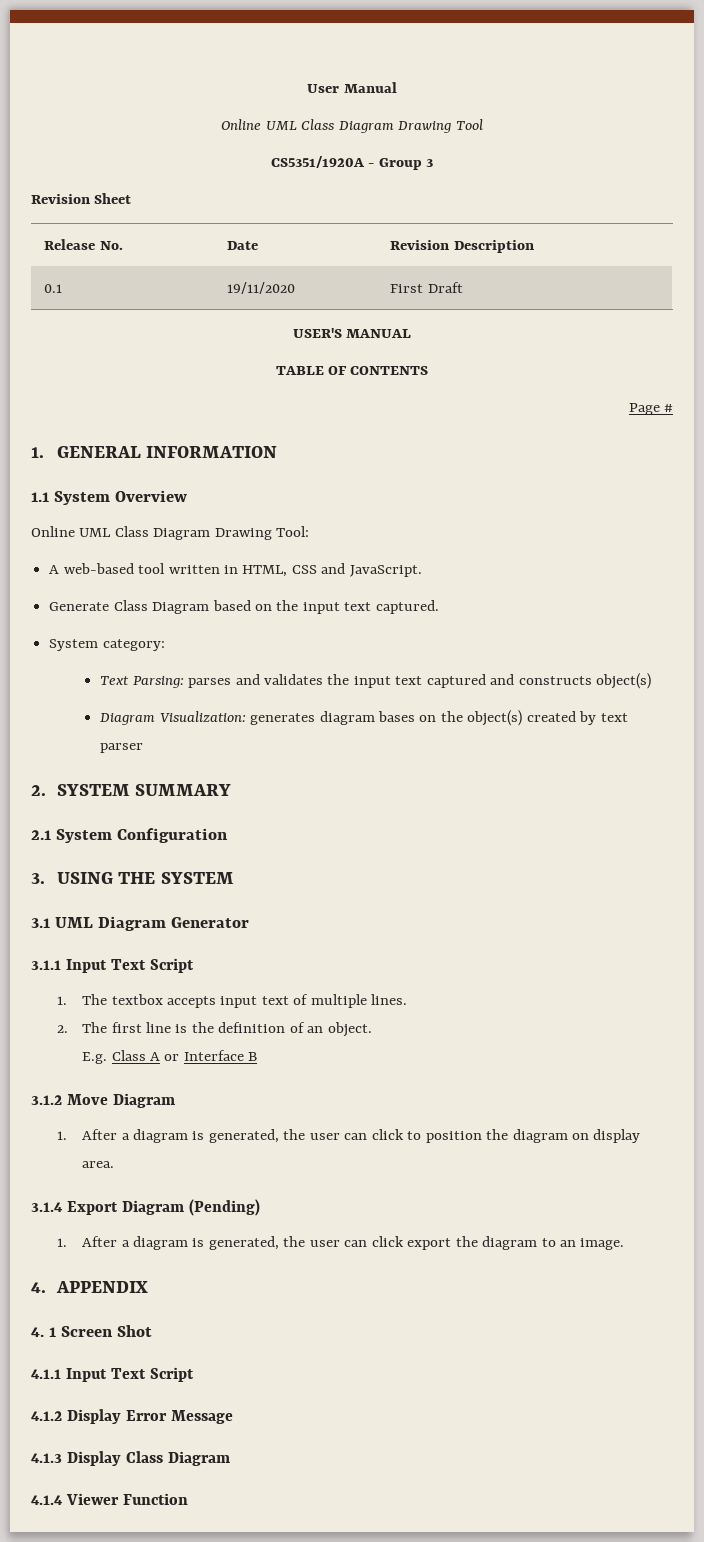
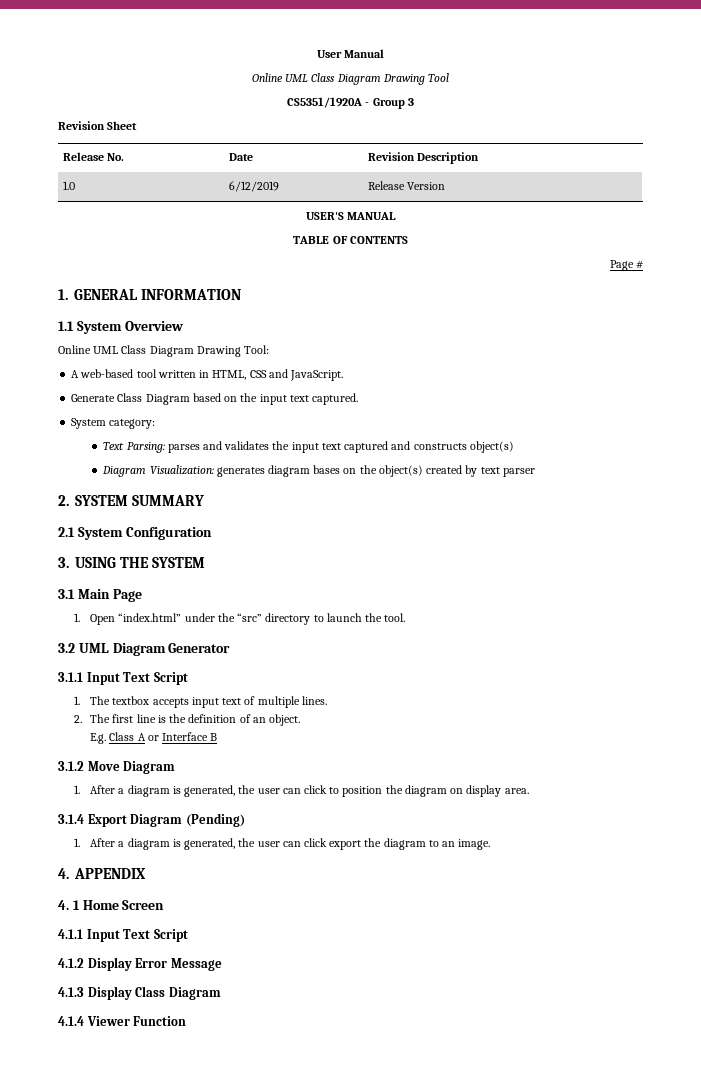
- 0.1 | 19/11/2020 | First Draft
+ 1.0 | 6/12/2019 | Release Version
- 3.1 UML Diagram Generator
+ 3.1 Main Page
+ 1. Open “index.html” under the “src” directory to launch the tool.
+ 3.2 UML Diagram Generator
- 4. 1 Screen Shot
+ 4. 1 Home Screen

